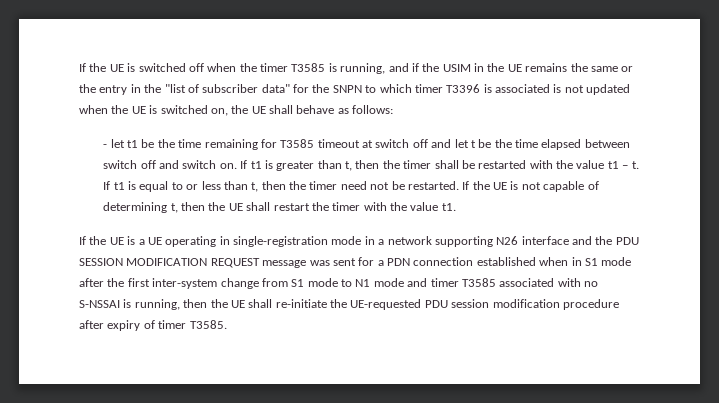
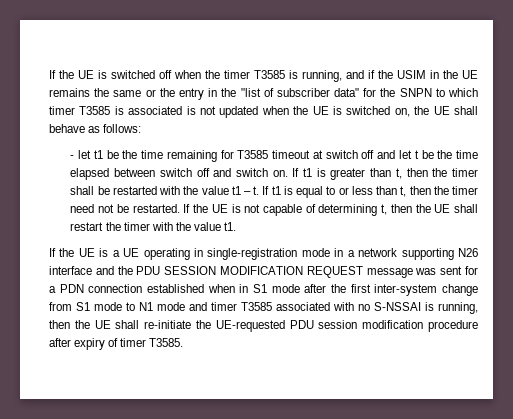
- If the UE is switched off when the timer T3585 is running, and if the USIM in the UE remains the same or the entry in the "list of subscriber data" for the SNPN to which timer T3396 is associated is not updated when the UE is switched on, the UE shall behave as follows:
+ If the UE is switched off when the timer T3585 is running, and if the USIM in the UE remains the same or the entry in the "list of subscriber data" for the SNPN to which timer T3585 is associated is not updated when the UE is switched on, the UE shall behave as follows:

